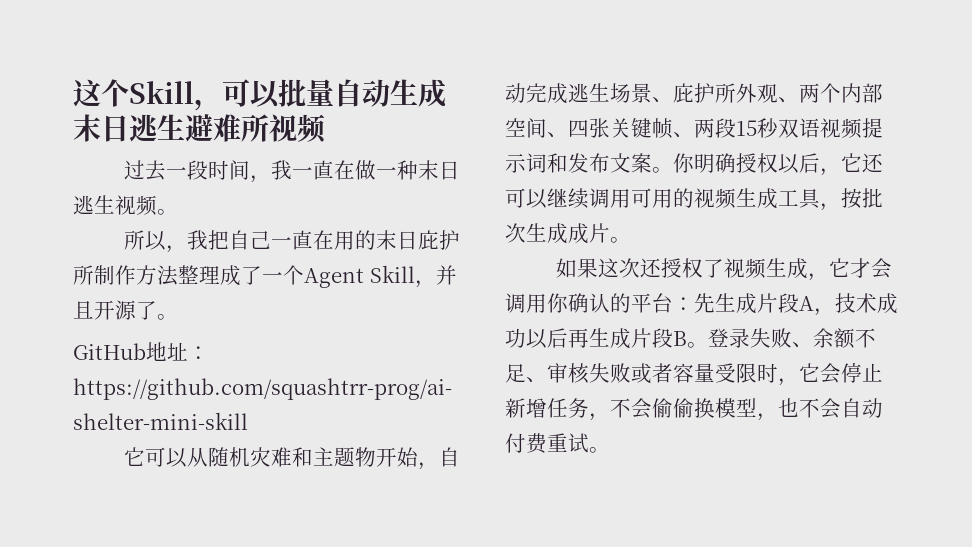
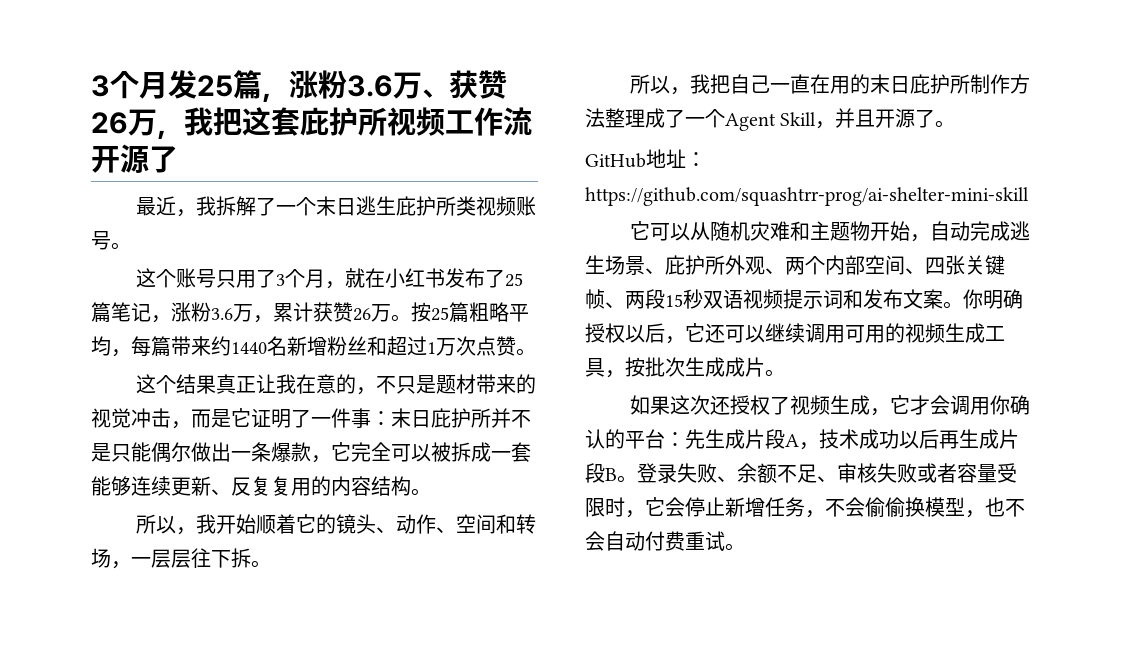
- 这个Skill，可以批量自动生成末日逃生避难所视频
- 过去一段时间，我一直在做一种末日逃生视频。
+ 3个月发25篇，涨粉3.6万、获赞26万，我把这套庇护所视频工作流开源了
+ 最近，我拆解了一个末日逃生庇护所类视频账号。
+ 这个账号只用了3个月，就在小红书发布了25篇笔记，涨粉3.6万，累计获赞26万。按25篇粗略平均，每篇带来约1440名新增粉丝和超过1万次点赞。
+ 这个结果真正让我在意的，不只是题材带来的视觉冲击，而是它证明了一件事：末日庇护所并不是只能偶尔做出一条爆款，它完全可以被拆成一套能够连续更新、反复复用的内容结构。
+ 所以，我开始顺着它的镜头、动作、空间和转场，一层层往下拆。

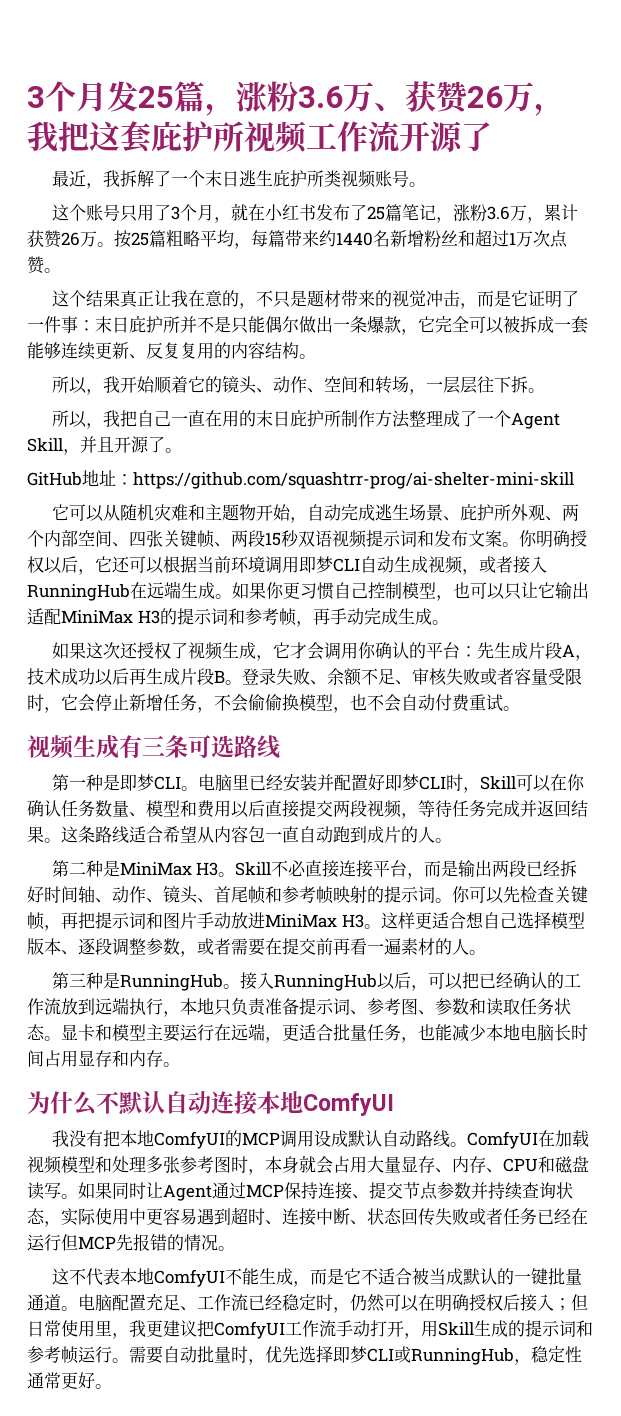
- 你明确授权以后，它还可以继续调用可用的视频生成工具，按批次生成成片。
+ 你明确授权以后，它还可以根据当前环境调用即梦CLI自动生成视频，或者接入RunningHub在远端生成。如果你更习惯自己控制模型，也可以只让它输出适配MiniMax H3的提示词和参考帧，再手动完成生成。
+ 视频生成有三条可选路线
+ 第一种是即梦CLI。电脑里已经安装并配置好即梦CLI时，Skill可以在你确认任务数量、模型和费用以后直接提交两段视频，等待任务完成并返回结果。这条路线适合希望从内容包一直自动跑到成片的人。
+ 第二种是MiniMax H3。Skill不必直接连接平台，而是输出两段已经拆好时间轴、动作、镜头、首尾帧和参考帧映射的提示词。你可以先检查关键帧，再把提示词和图片手动放进MiniMax H3。这样更适合想自己选择模型版本、逐段调整参数，或者需要在提交前再看一遍素材的人。
+ 第三种是RunningHub。接入RunningHub以后，可以把已经确认的工作流放到远端执行，本地只负责准备提示词、参考图、参数和读取任务状态。显卡和模型主要运行在远端，更适合批量任务，也能减少本地电脑长时间占用显存和内存。
+ 为什么不默认自动连接本地ComfyUI
+ 我没有把本地ComfyUI的MCP调用设成默认自动路线。ComfyUI在加载视频模型和处理多张参考图时，本身就会占用大量显存、内存、CPU和磁盘读写。如果同时让Agent通过MCP保持连接、提交节点参数并持续查询状态，实际使用中更容易遇到超时、连接中断、状态回传失败或者任务已经在运行但MCP先报错的情况。
+ 这不代表本地ComfyUI不能生成，而是它不适合被当成默认的一键批量通道。电脑配置充足、工作流已经稳定时，仍然可以在明确授权后接入；但日常使用里，我更建议把ComfyUI工作流手动打开，用Skill生成的提示词和参考帧运行。需要自动批量时，优先选择即梦CLI或RunningHub，稳定性通常更好。

